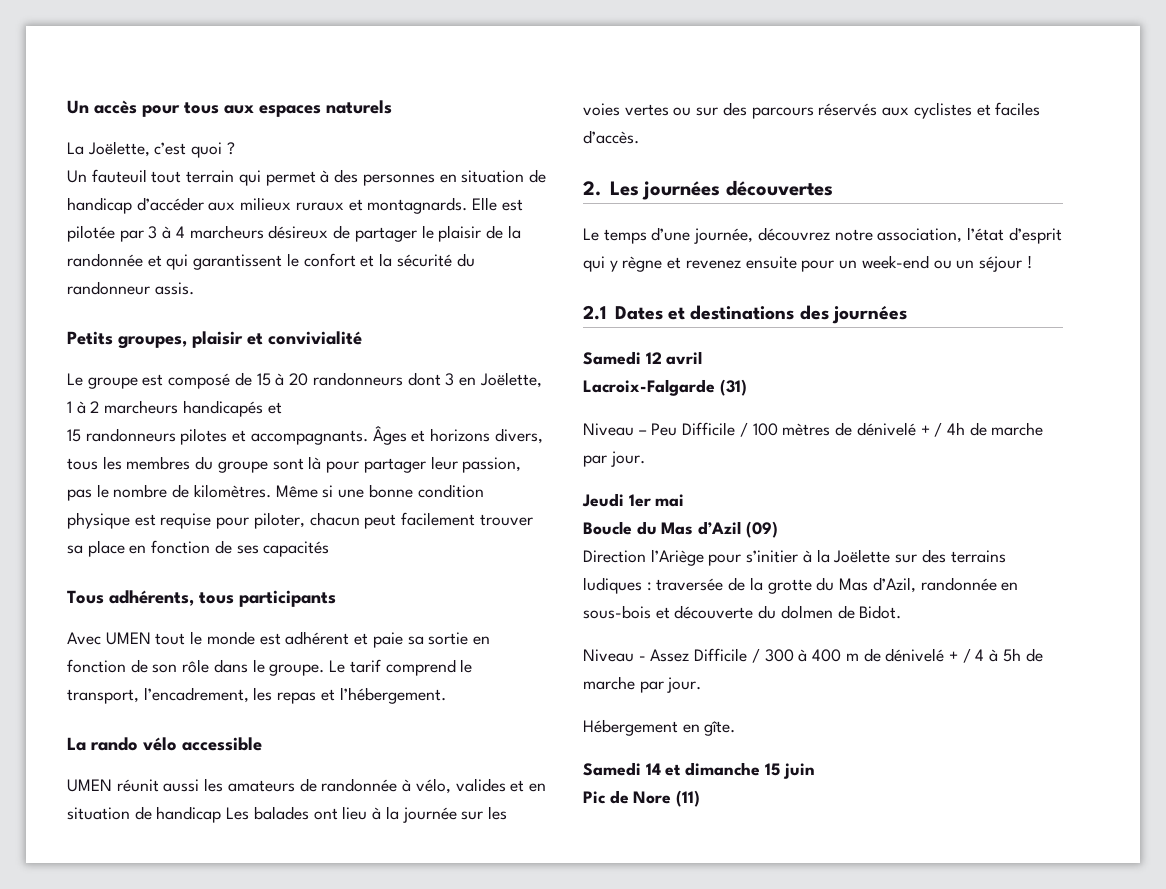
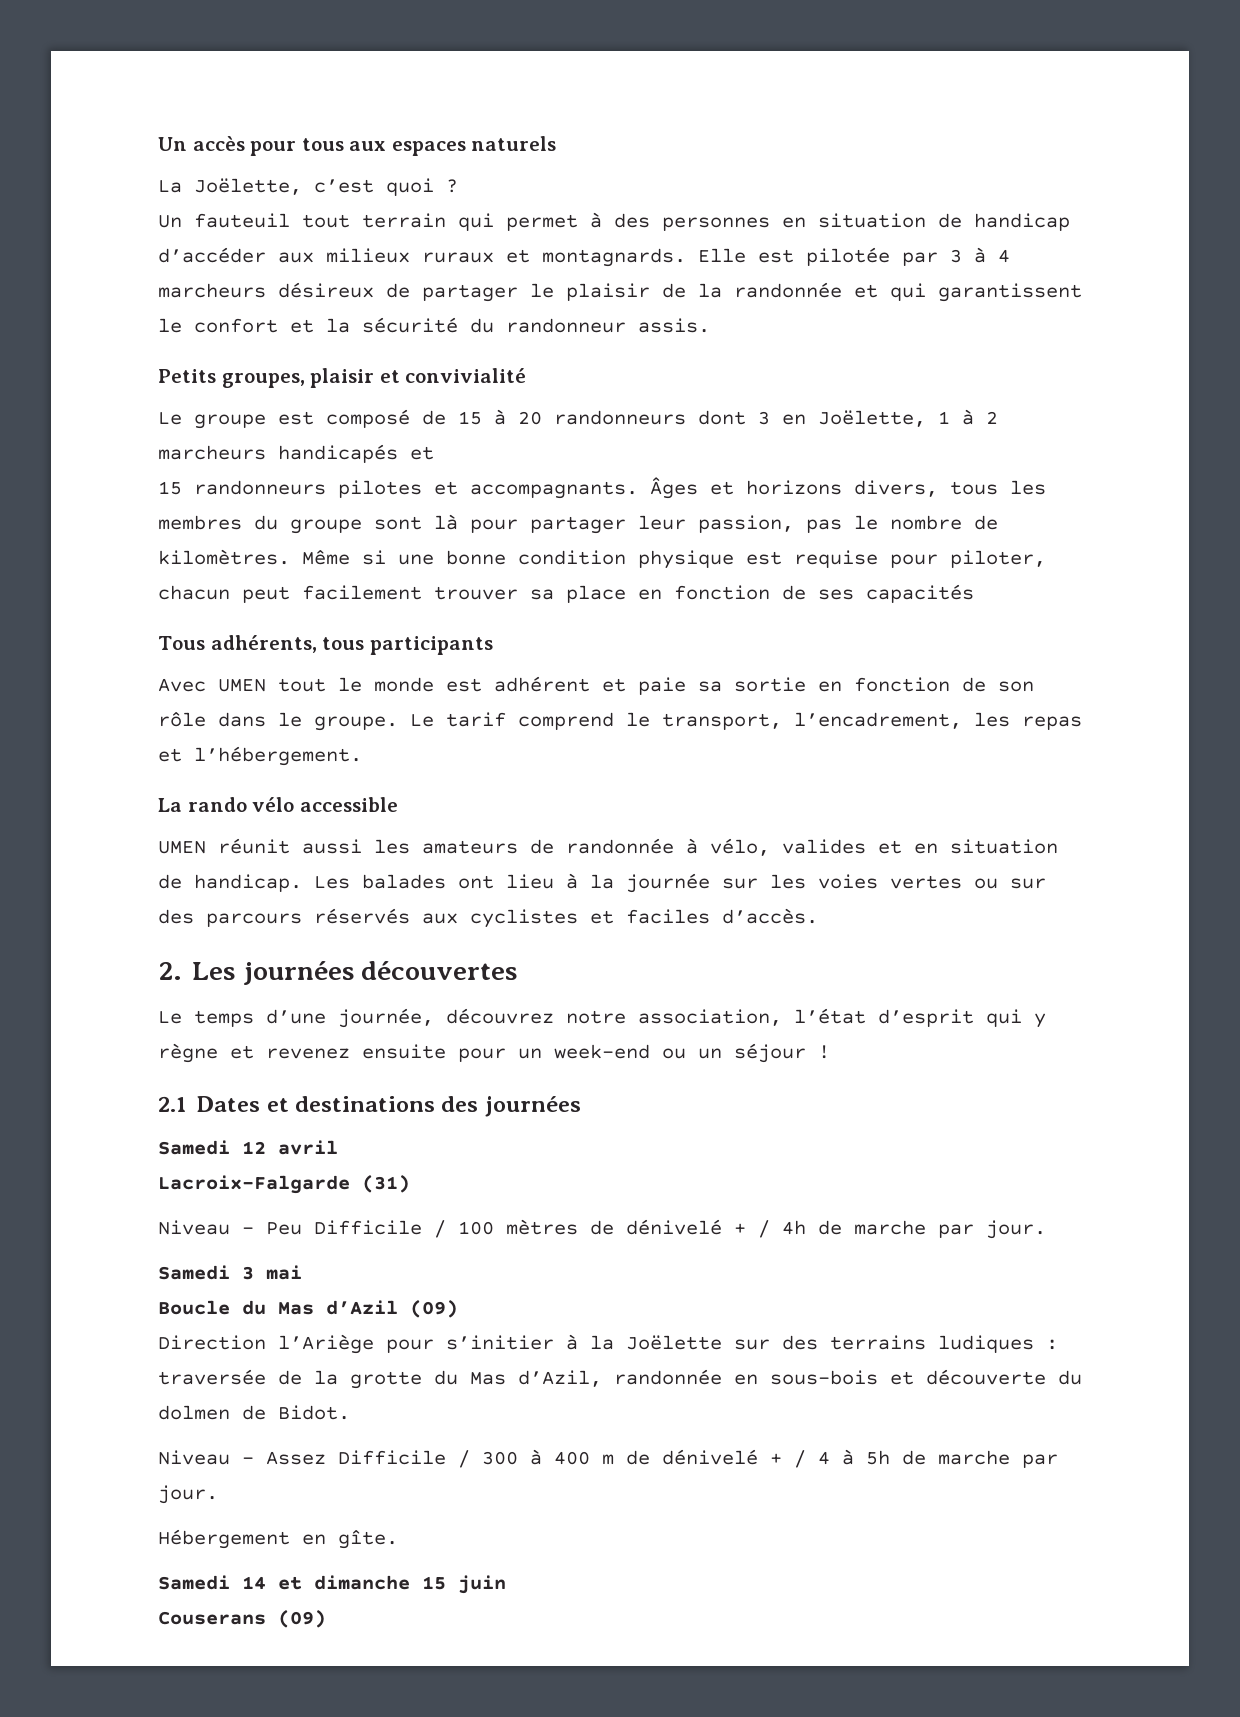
- UMEN réunit aussi les amateurs de randonnée à vélo, valides et en situation de handicap Les balades ont lieu à la journée sur les voies vertes ou sur des parcours réservés aux cyclistes et faciles d’accès.
+ UMEN réunit aussi les amateurs de randonnée à vélo, valides et en situation de handicap. Les balades ont lieu à la journée sur les voies vertes ou sur des parcours réservés aux cyclistes et faciles d’accès.
- Jeudi 1er mai
+ Samedi 3 mai
- Pic de Nore (11)
+ Couserans (09)

